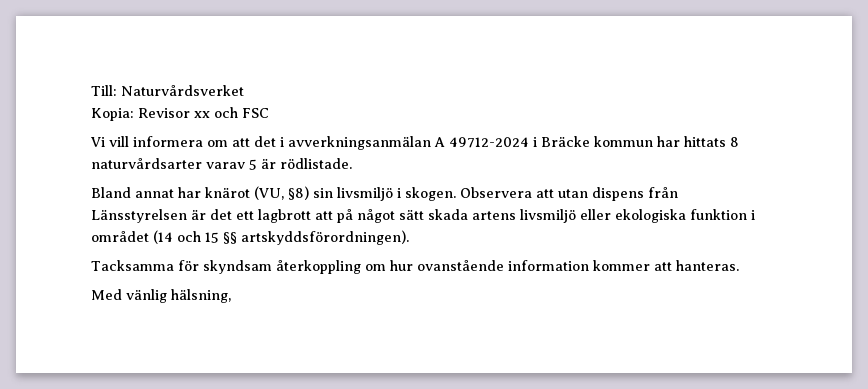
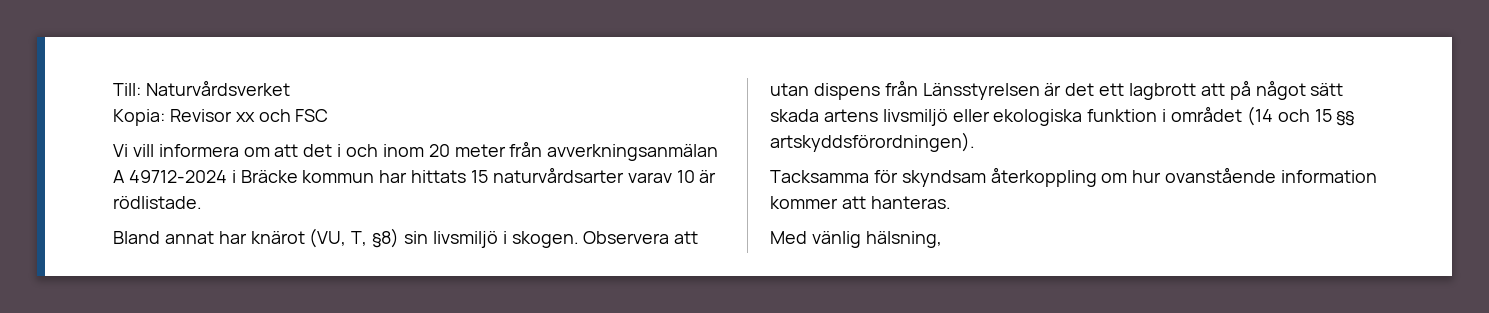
- Vi vill informera om att det i avverkningsanmälan A 49712-2024 i Bräcke kommun har hittats 8 naturvårdsarter varav 5 är rödlistade.
+ Vi vill informera om att det i och inom 20 meter från avverkningsanmälan A 49712-2024 i Bräcke kommun har hittats 15 naturvårdsarter varav 10 är rödlistade.
- Bland annat har knärot (VU, §8) sin livsmiljö i skogen.
+ Bland annat har knärot (VU, T, §8) sin livsmiljö i skogen.

